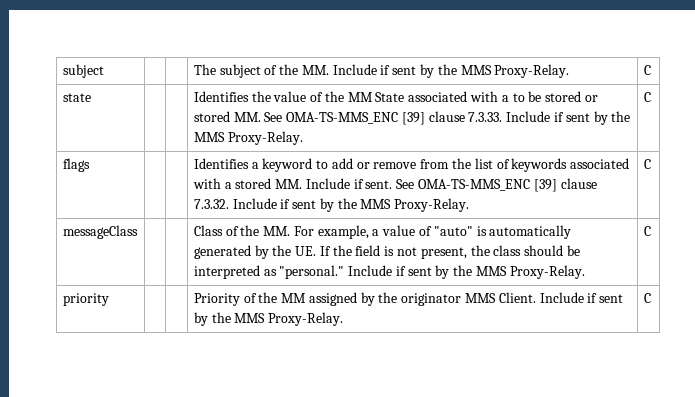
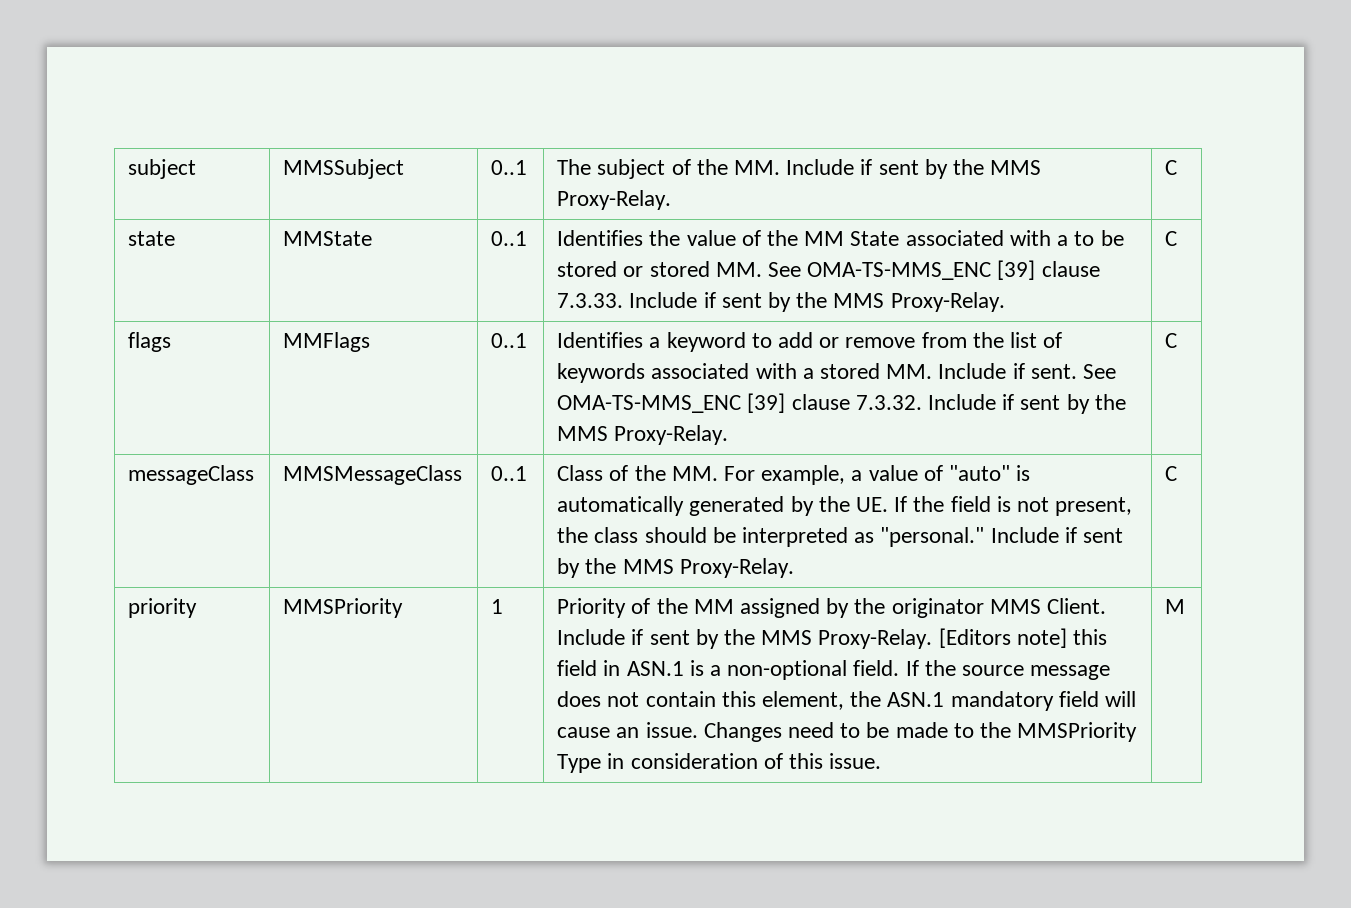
- subject | | | The subject of the MM. Include if sent by the MMS Proxy-Relay. | C
+ subject | MMSSubject | 0..1 | The subject of the MM. Include if sent by the MMS Proxy-Relay. | C
- state | | | Identifies the value of the MM State associated with a to be stored or stored MM. See OMA-TS-MMS_ENC [39] clause 7.3.33. Include if sent by the MMS Proxy-Relay. | C
+ state | MMState | 0..1 | Identifies the value of the MM State associated with a to be stored or stored MM. See OMA-TS-MMS_ENC [39] clause 7.3.33. Include if sent by the MMS Proxy-Relay. | C
- flags | | | Identifies a keyword to add or remove from the list of keywords associated with a stored MM. Include if sent. See OMA-TS-MMS_ENC [39] clause 7.3.32. Include if sent by the MMS Proxy-Relay. | C
+ flags | MMFlags | 0..1 | Identifies a keyword to add or remove from the list of keywords associated with a stored MM. Include if sent. See OMA-TS-MMS_ENC [39] clause 7.3.32. Include if sent by the MMS Proxy-Relay. | C
- messageClass | | | Class of the MM. For example, a value of "auto" is automatically generated by the UE. If the field is not present, the class should be interpreted as "personal." Include if sent by the MMS Proxy-Relay. | C
+ messageClass | MMSMessageClass | 0..1 | Class of the MM. For example, a value of "auto" is automatically generated by the UE. If the field is not present, the class should be interpreted as "personal." Include if sent by the MMS Proxy-Relay. | C
+ MMSPriority | 1
- Priority of the MM assigned by the originator MMS Client. Include if sent by the MMS Proxy-Relay. | C
+ Priority of the MM assigned by the originator MMS Client. Include if sent by the MMS Proxy-Relay. [Editors note] this field in ASN.1 is a non-optional field. If the source message does not contain this element, the ASN.1 mandatory field will cause an issue. Changes need to be made to the MMSPriority Type in consideration of this issue. | M

